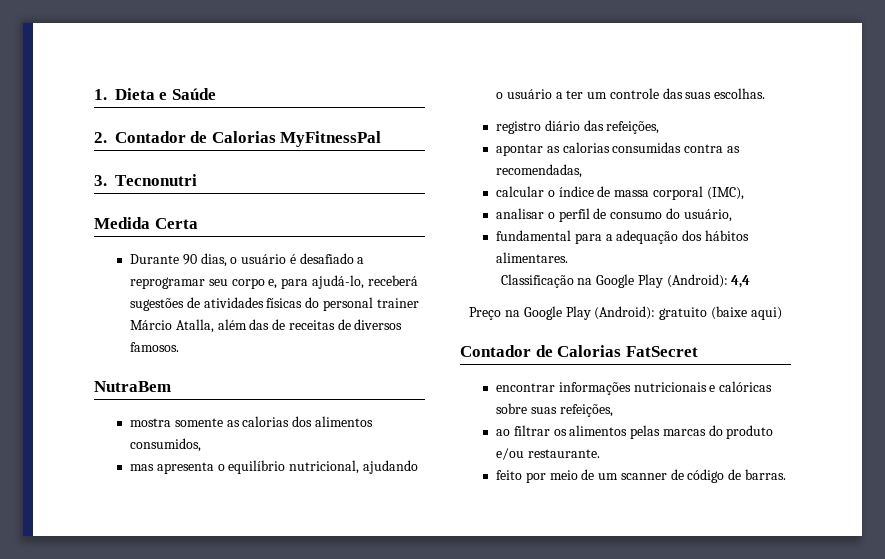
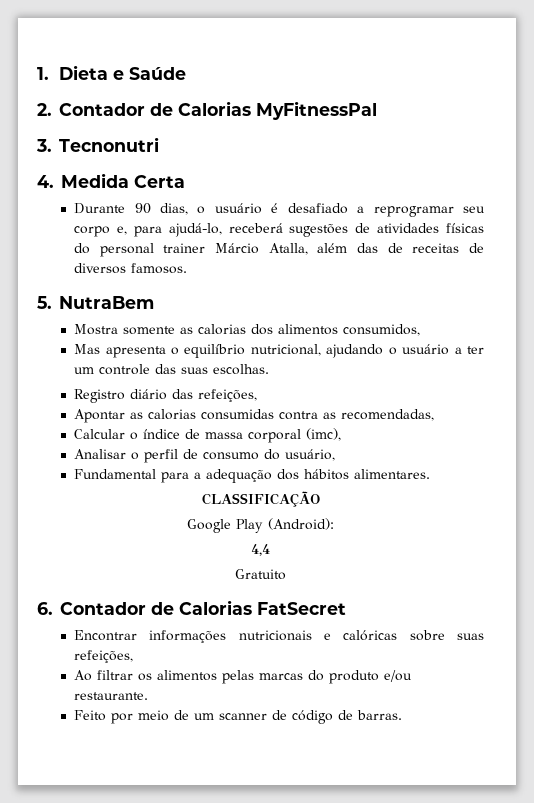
- Medida Certa
+ 4. Medida Certa
- NutraBem
+ 5. NutraBem
- mostra somente as calorias dos alimentos consumidos,
+ Mostra somente as calorias dos alimentos consumidos,
- mas apresenta o equilíbrio nutricional, ajudando o usuário a ter um controle das suas escolhas.
+ Mas apresenta o equilíbrio nutricional, ajudando o usuário a ter um controle das suas escolhas.
- registro diário das refeições,
+ Registro diário das refeições,
- apontar as calorias consumidas contra as recomendadas,
+ Apontar as calorias consumidas contra as recomendadas,
- calcular o índice de massa corporal (IMC),
- analisar o perfil de consumo do usuário,
+ Calcular o índice de massa corporal (imc),
+ Analisar o perfil de consumo do usuário,
- fundamental para a adequação dos hábitos alimentares.
+ Fundamental para a adequação dos hábitos alimentares.
- Classificação na Google Play (Android): 4,4
+ CLASSIFICAÇÃO
+ Google Play (Android):
+ 4,4
- Preço na Google Play (Android): gratuito (baixe aqui)
- Contador de Calorias FatSecret
+ Gratuito
+ 6. Contador de Calorias FatSecret
- encontrar informações nutricionais e calóricas sobre suas refeições,
+ Encontrar informações nutricionais e calóricas sobre suas refeições,
- ao filtrar os alimentos pelas marcas do produto e/ou restaurante.
+ Ao filtrar os alimentos pelas marcas do produto e/ou restaurante.
- feito por meio de um scanner de código de barras.
+ Feito por meio de um scanner de código de barras.

